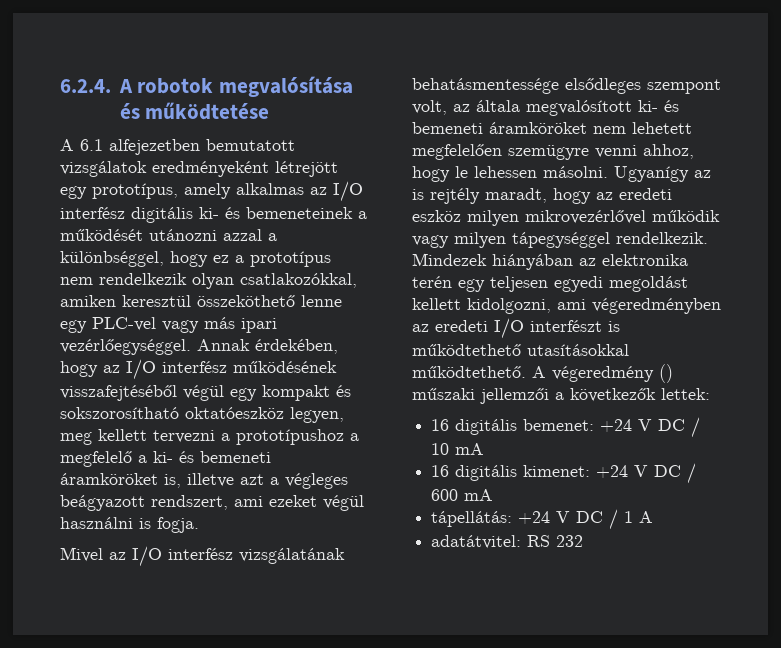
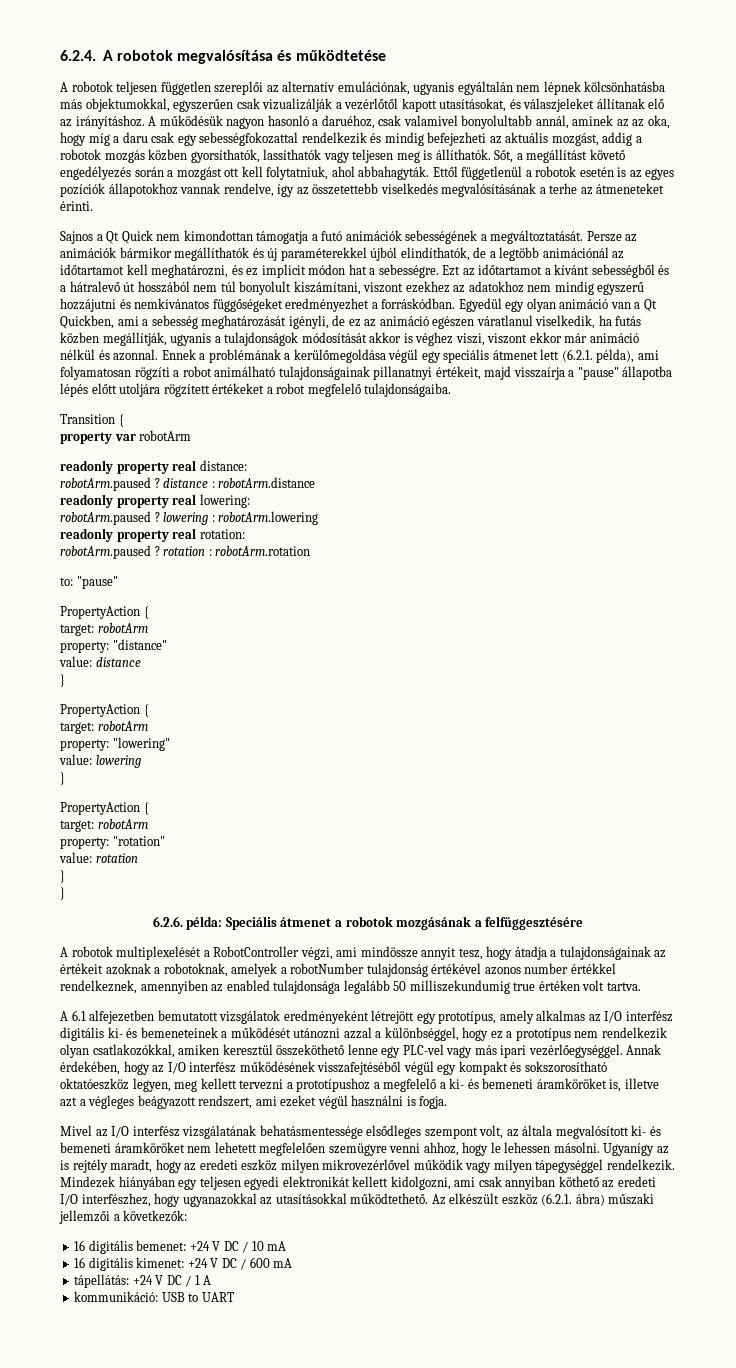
+ A robotok teljesen független szereplői az alternatív emulációnak, ugyanis egyáltalán nem lépnek kölcsönhatásba más objektumokkal, egyszerűen csak vizualizálják a vezérlőtől kapott utasításokat, és válaszjeleket állítanak elő az irányításhoz. A működésük nagyon hasonló a daruéhoz, csak valamivel bonyolultabb annál, aminek az az oka, hogy míg a daru csak egy sebességfokozattal rendelkezik és mindig befejezheti az aktuális mozgást, addig a robotok mozgás közben gyorsíthatók, lassíthatók vagy teljesen meg is állíthatók. Sőt, a megállítást követő engedélyezés során a mozgást ott kell folytatniuk, ahol abbahagyták. Ettől függetlenül a robotok esetén is az egyes pozíciók állapotokhoz vannak rendelve, így az összetettebb viselkedés megvalósításának a terhe az átmeneteket érinti.
+ Sajnos a Qt Quick nem kimondottan támogatja a futó animációk sebességének a megváltoztatását. Persze az animációk bármikor megállíthatók és új paraméterekkel újból elindíthatók, de a legtöbb animációnál az időtartamot kell meghatározni, és ez implicit módon hat a sebességre. Ezt az időtartamot a kívánt sebességből és a hátralevő út hosszából nem túl bonyolult kiszámítani, viszont ezekhez az adatokhoz nem mindig egyszerű hozzájutni és nemkívánatos függőségeket eredményezhet a forráskódban. Egyedül egy olyan animáció van a Qt Quickben, ami a sebesség meghatározását igényli, de ez az animáció egészen váratlanul viselkedik, ha futás közben megállítják, ugyanis a tulajdonságok módosítását akkor is véghez viszi, viszont ekkor már animáció nélkül és azonnal. Ennek a problémának a kerülőmegoldása végül egy speciális átmenet lett (6.2.1. példa), ami folyamatosan rögzíti a robot animálható tulajdonságainak pillanatnyi értékeit, majd visszaírja a "pause" állapotba lépés előtt utoljára rögzített értékeket a robot megfelelő tulajdonságaiba.
+ Transition {
+ property var robotArm
+ readonly property real distance:
+ robotArm.paused ? distance : robotArm.distance
+ readonly property real lowering:
+ robotArm.paused ? lowering : robotArm.lowering
+ readonly property real rotation:
+ robotArm.paused ? rotation : robotArm.rotation
+ to: "pause"
+ PropertyAction {
+ target: robotArm
+ property: "distance"
+ value: distance
+ }
+ PropertyAction {
+ target: robotArm
+ property: "lowering"
+ value: lowering
+ }
+ PropertyAction {
+ target: robotArm
+ property: "rotation"
+ value: rotation
+ }
+ }
+ 6.2.6. példa: Speciális átmenet a robotok mozgásának a felfüggesztésére
+ A robotok multiplexelését a RobotController végzi, ami mindössze annyit tesz, hogy átadja a tulajdonságainak az értékeit azoknak a robotoknak, amelyek a robotNumber tulajdonság értékével azonos number értékkel rendelkeznek, amennyiben az enabled tulajdonsága legalább 50 milliszekundumig true értéken volt tartva.
- Mindezek hiányában az elektronika terén egy teljesen egyedi megoldást kellett kidolgozni, ami végeredményben az eredeti I/O interfészt is működtethető utasításokkal működtethető. A végeredmény () műszaki jellemzői a következők lettek:
+ Mindezek hiányában egy teljesen egyedi elektronikát kellett kidolgozni, ami csak annyiban köthető az eredeti I/O interfészhez, hogy ugyanazokkal az utasításokkal működtethető. Az elkészült eszköz (6.2.1. ábra) műszaki jellemzői a következők:
- adatátvitel: RS 232
+ kommunikáció: USB to UART

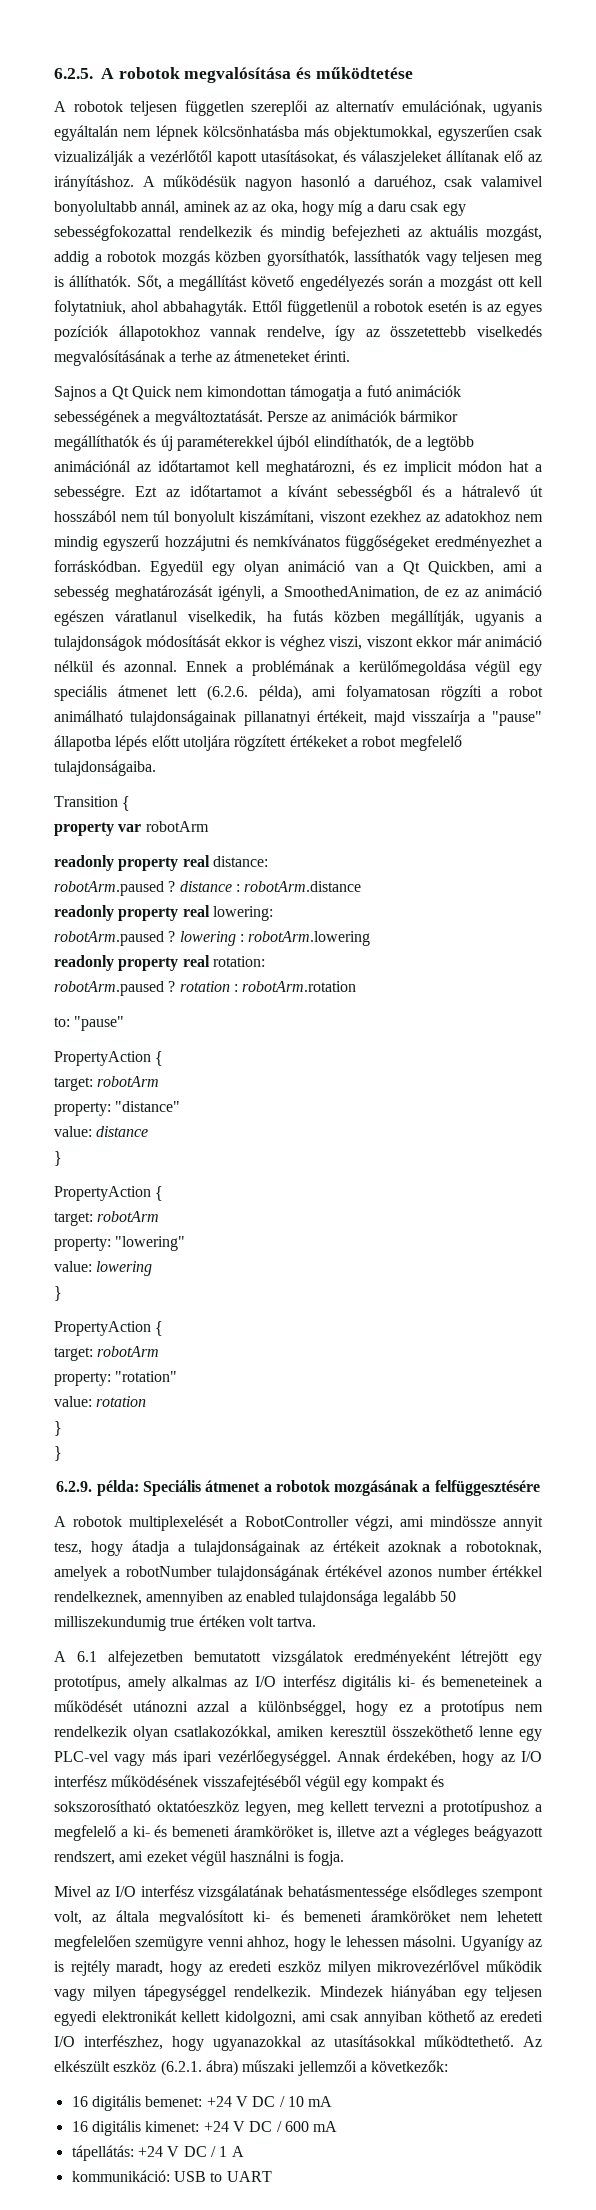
- 6.2.4. A robotok megvalósítása és működtetése
+ 6.2.5. A robotok megvalósítása és működtetése
- Egyedül egy olyan animáció van a Qt Quickben, ami a sebesség meghatározását igényli, de ez az animáció egészen váratlanul viselkedik, ha futás közben megállítják, ugyanis a tulajdonságok módosítását akkor is véghez viszi, viszont ekkor már animáció nélkül és azonnal.
+ Egyedül egy olyan animáció van a Qt Quickben, ami a sebesség meghatározását igényli, a SmoothedAnimation, de ez az animáció egészen váratlanul viselkedik, ha futás közben megállítják, ugyanis a tulajdonságok módosítását ekkor is véghez viszi, viszont ekkor már animáció nélkül és azonnal.
- Ennek a problémának a kerülőmegoldása végül egy speciális átmenet lett (6.2.1. példa), ami folyamatosan rögzíti a robot animálható tulajdonságainak pillanatnyi értékeit, majd visszaírja a "pause" állapotba lépés előtt utoljára rögzített értékeket a robot megfelelő tulajdonságaiba.
+ Ennek a problémának a kerülőmegoldása végül egy speciális átmenet lett (6.2.6. példa), ami folyamatosan rögzíti a robot animálható tulajdonságainak pillanatnyi értékeit, majd visszaírja a "pause" állapotba lépés előtt utoljára rögzített értékeket a robot megfelelő tulajdonságaiba.
- 6.2.6. példa: Speciális átmenet a robotok mozgásának a felfüggesztésére
+ 6.2.9. példa: Speciális átmenet a robotok mozgásának a felfüggesztésére
- A robotok multiplexelését a RobotController végzi, ami mindössze annyit tesz, hogy átadja a tulajdonságainak az értékeit azoknak a robotoknak, amelyek a robotNumber tulajdonság értékével azonos number értékkel rendelkeznek, amennyiben az enabled tulajdonsága legalább 50 milliszekundumig true értéken volt tartva.
+ A robotok multiplexelését a RobotController végzi, ami mindössze annyit tesz, hogy átadja a tulajdonságainak az értékeit azoknak a robotoknak, amelyek a robotNumber tulajdonságának értékével azonos number értékkel rendelkeznek, amennyiben az enabled tulajdonsága legalább 50 milliszekundumig true értéken volt tartva.

